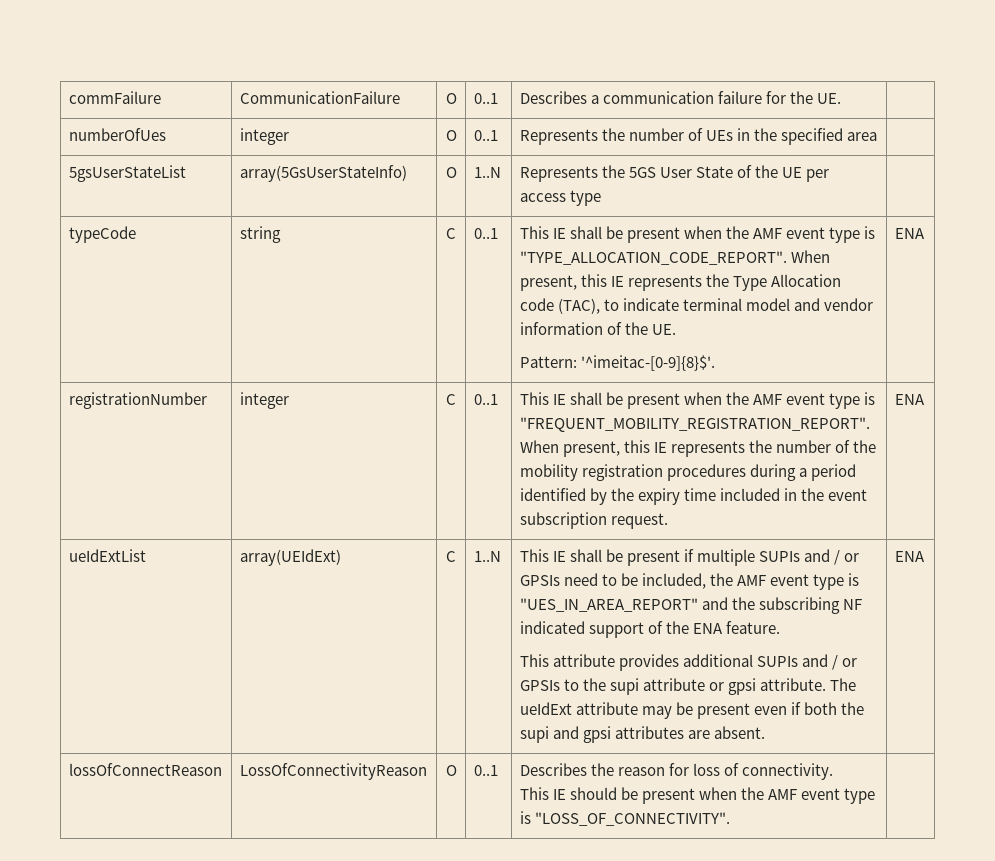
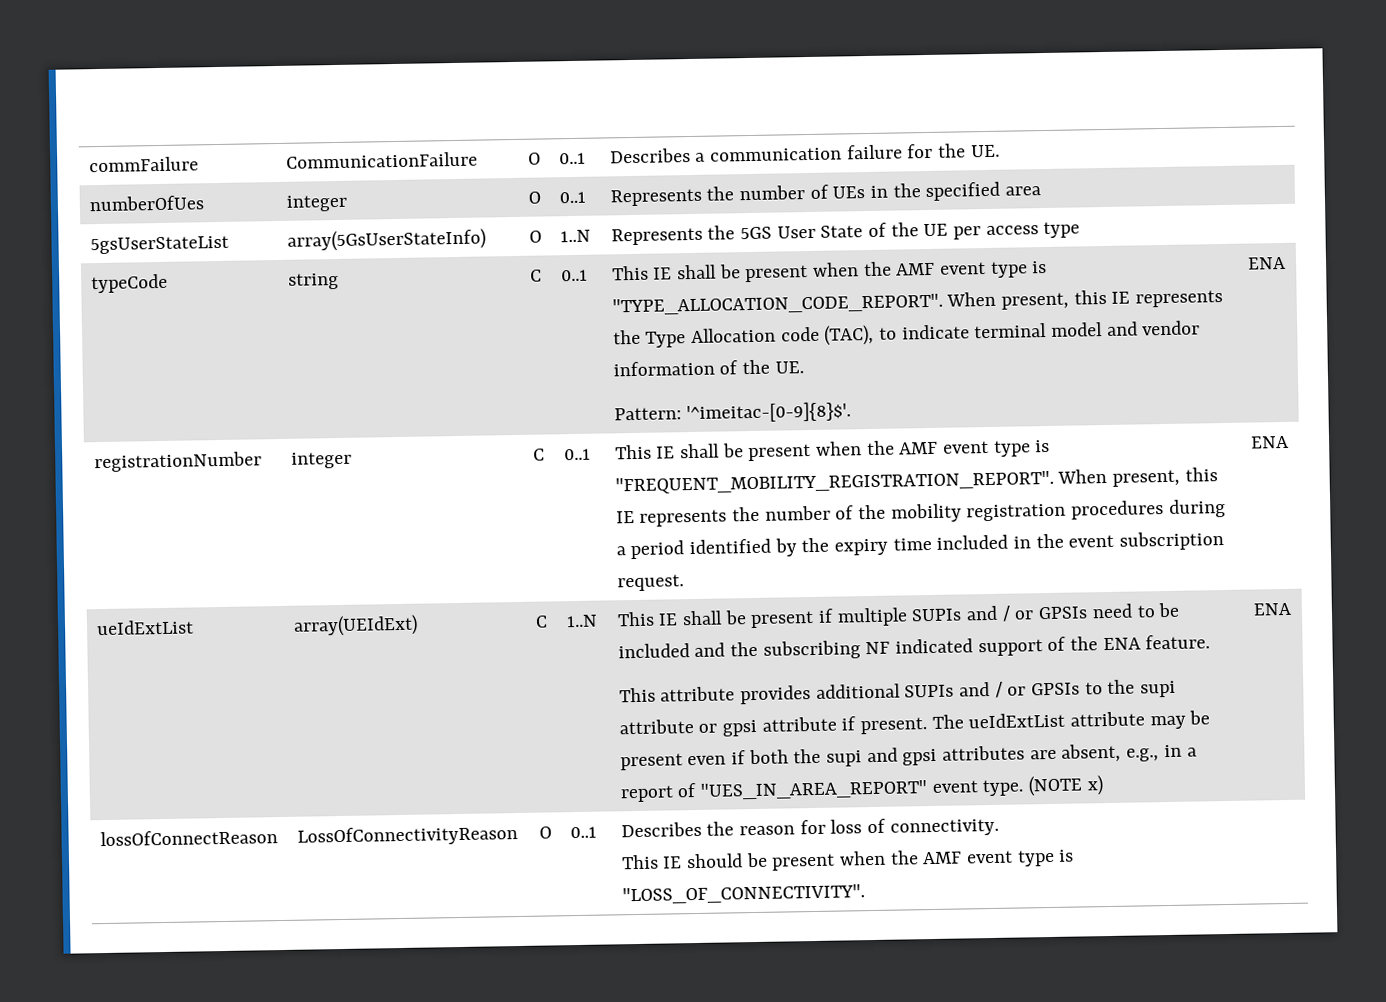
- This IE shall be present if multiple SUPIs and / or GPSIs need to be included, the AMF event type is "UES_IN_AREA_REPORT" and the subscribing NF indicated support of the ENA feature.
+ This IE shall be present if multiple SUPIs and / or GPSIs need to be included and the subscribing NF indicated support of the ENA feature.
- This attribute provides additional SUPIs and / or GPSIs to the supi attribute or gpsi attribute. The ueIdExt attribute may be present even if both the supi and gpsi attributes are absent.
+ This attribute provides additional SUPIs and / or GPSIs to the supi attribute or gpsi attribute if present. The ueIdExtList attribute may be present even if both the supi and gpsi attributes are absent, e.g., in a report of "UES_IN_AREA_REPORT" event type. (NOTE x)

